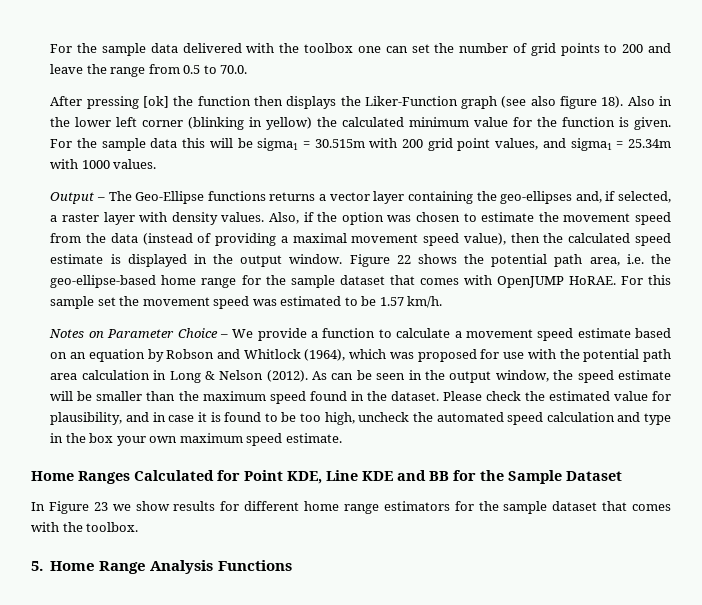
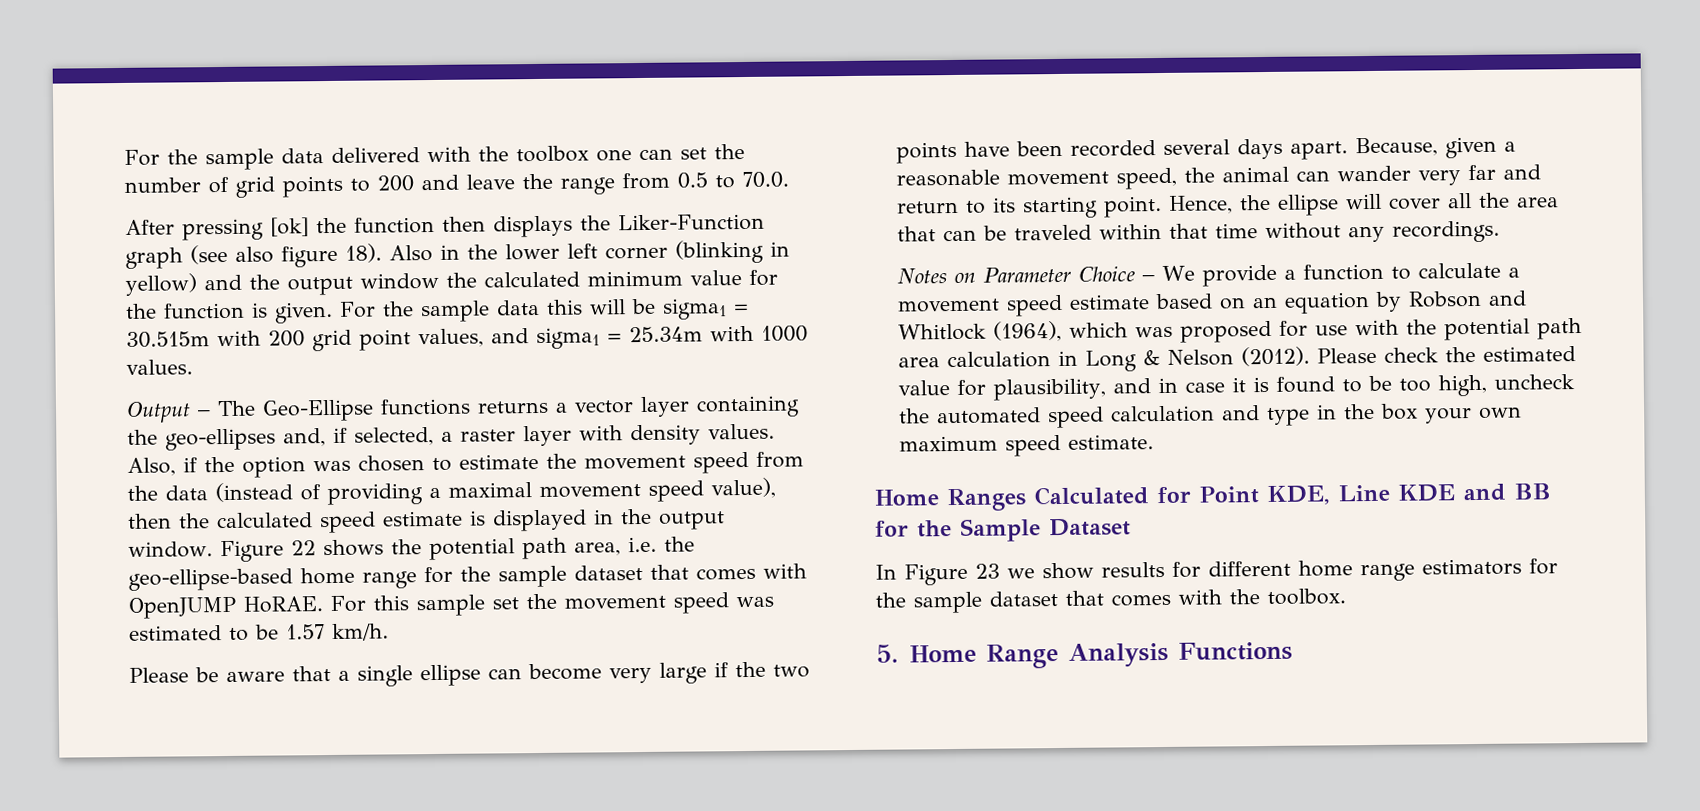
- Also in the lower left corner (blinking in yellow) the calculated minimum value for the function is given.
+ Also in the lower left corner (blinking in yellow) and the output window the calculated minimum value for the function is given.
+ Please be aware that a single ellipse can become very large if the two points have been recorded several days apart. Because, given a reasonable movement speed, the animal can wander very far and return to its starting point. Hence, the ellipse will cover all the area that can be traveled within that time without any recordings.
- As can be seen in the output window, the speed estimate will be smaller than the maximum speed found in the dataset.

